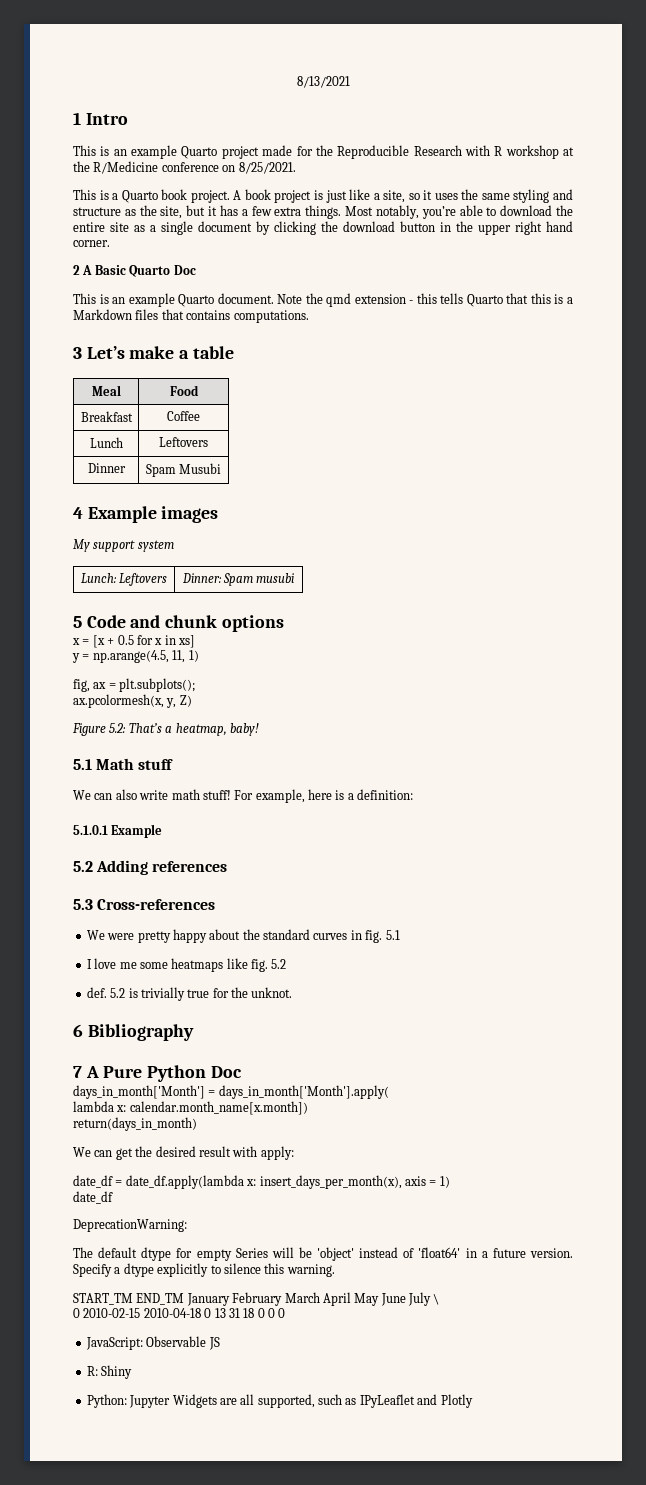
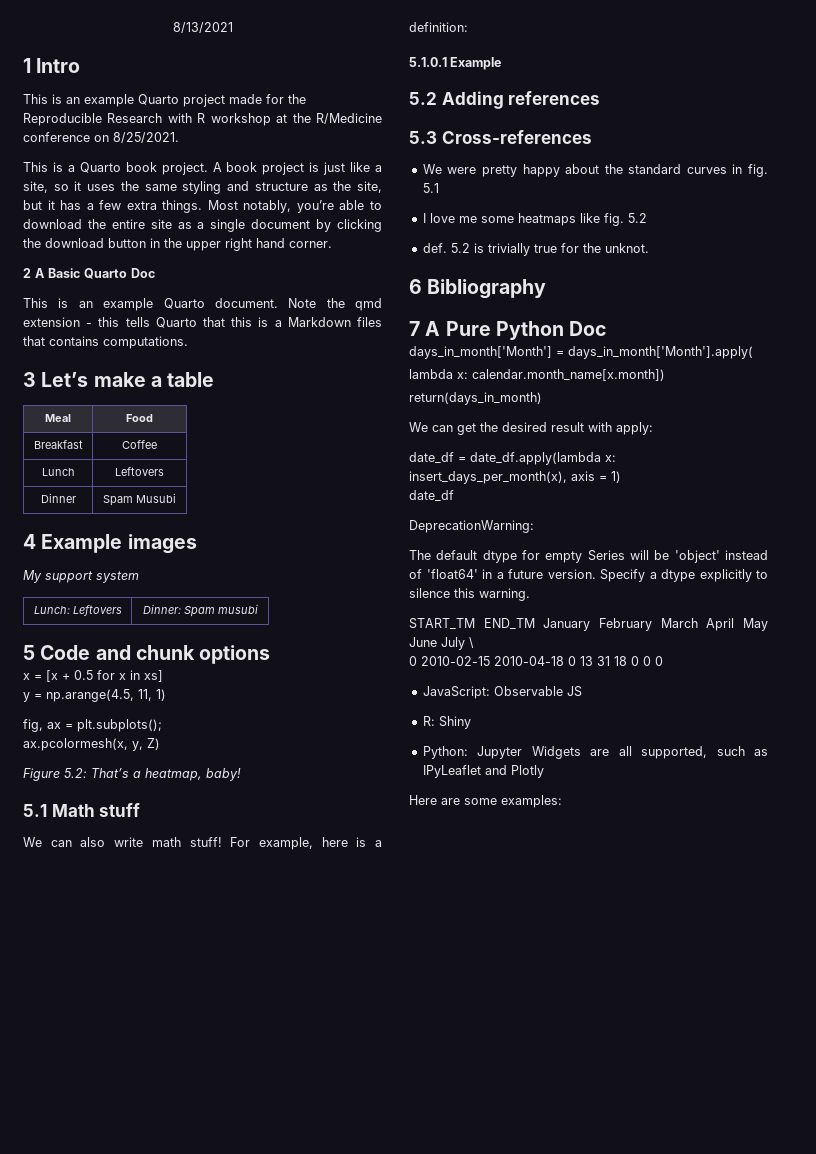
+ Here are some examples:

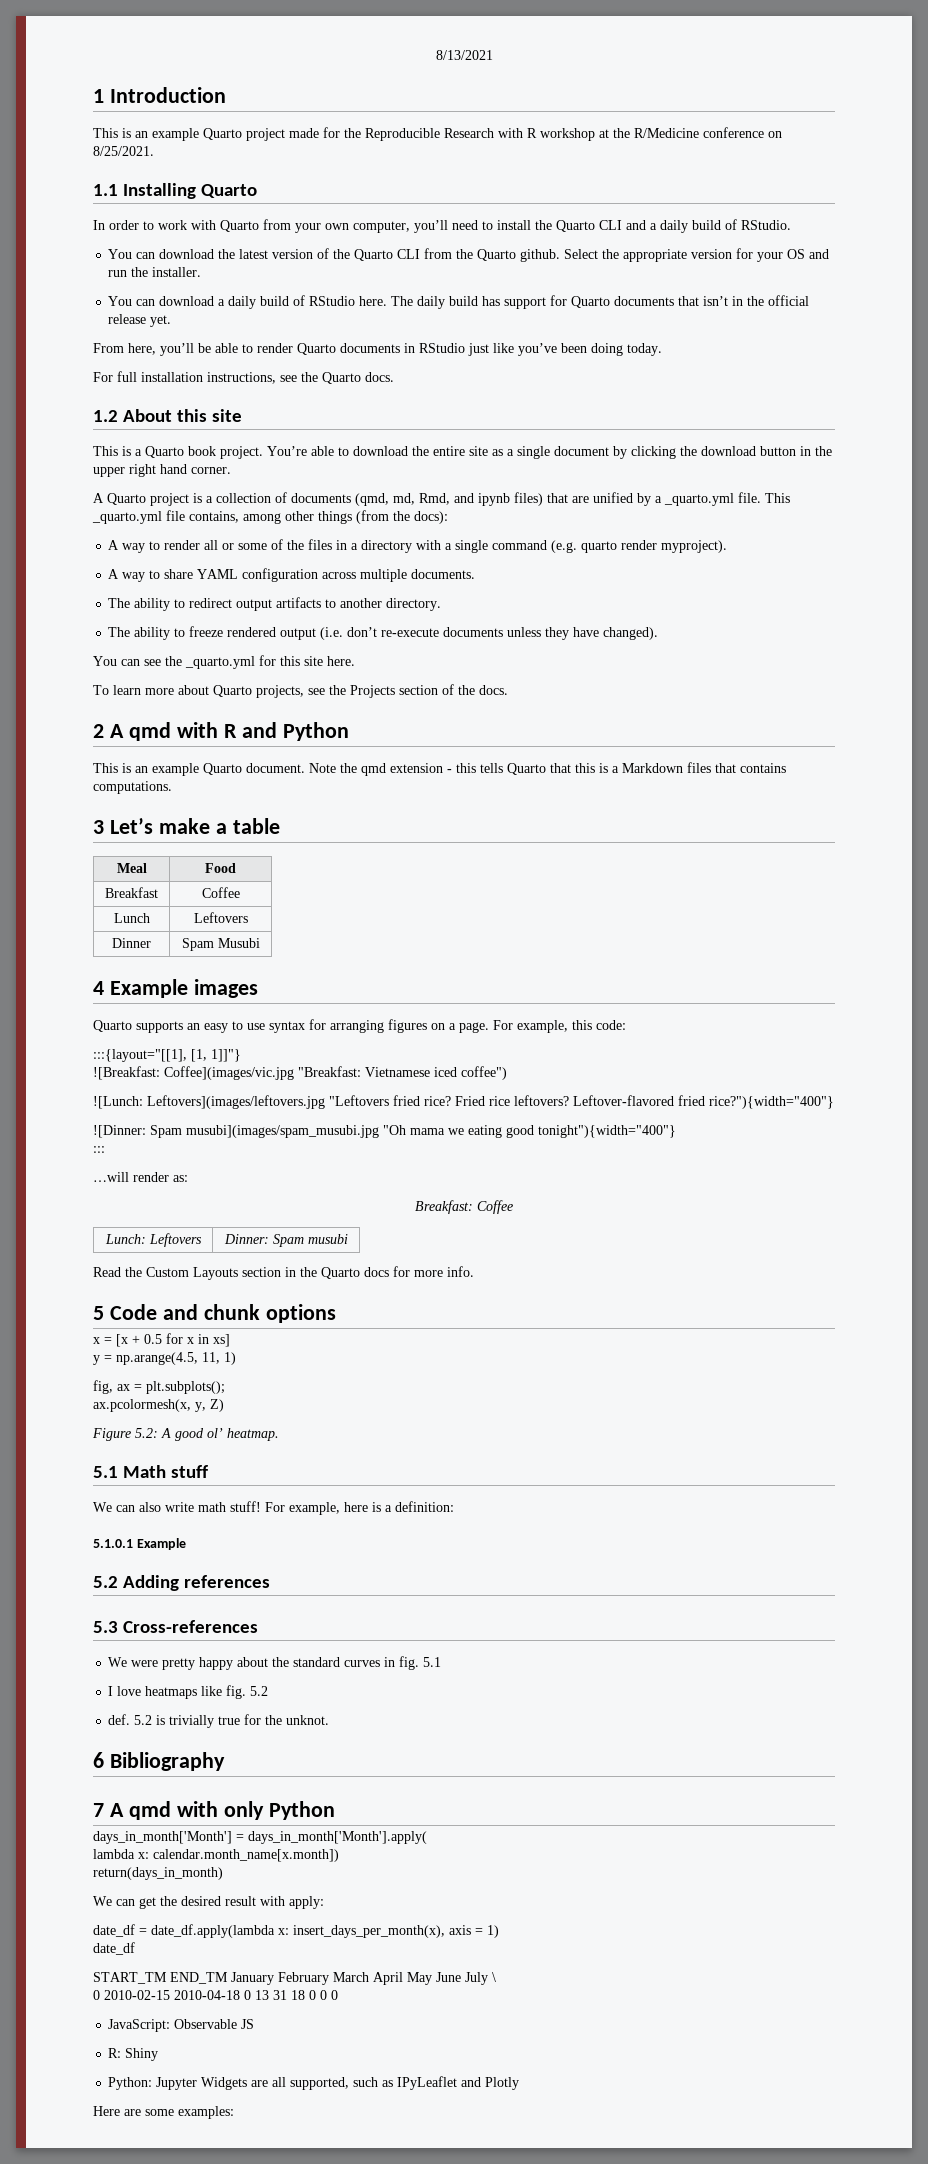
- 1 Intro
+ 1 Introduction
+ 1.1 Installing Quarto
+ In order to work with Quarto from your own computer, you’ll need to install the Quarto CLI and a daily build of RStudio.
+ You can download the latest version of the Quarto CLI from the Quarto github. Select the appropriate version for your OS and run the installer.
+ You can download a daily build of RStudio here. The daily build has support for Quarto documents that isn’t in the official release yet.
+ From here, you’ll be able to render Quarto documents in RStudio just like you’ve been doing today.
+ For full installation instructions, see the Quarto docs.
+ 1.2 About this site
- A book project is just like a site, so it uses the same styling and structure as the site, but it has a few extra things. Most notably, you’re able to download the entire site as a single document by clicking the download button in the upper right hand corner.
+ You’re able to download the entire site as a single document by clicking the download button in the upper right hand corner.
- 2 A Basic Quarto Doc
+ A Quarto project is a collection of documents (qmd, md, Rmd, and ipynb files) that are unified by a _quarto.yml file. This _quarto.yml file contains, among other things (from the docs):
+ A way to render all or some of the files in a directory with a single command (e.g. quarto render myproject).
+ A way to share YAML configuration across multiple documents.
+ The ability to redirect output artifacts to another directory.
+ The ability to freeze rendered output (i.e. don’t re-execute documents unless they have changed).
+ You can see the _quarto.yml for this site here.
+ To learn more about Quarto projects, see the Projects section of the docs.
+ 2 A qmd with R and Python
- My support system
+ Quarto supports an easy to use syntax for arranging figures on a page. For example, this code:
+ :::{layout="[[1], [1, 1]]"}
+ ![Breakfast: Coffee](images/vic.jpg "Breakfast: Vietnamese iced coffee")
+ ![Lunch: Leftovers](images/leftovers.jpg "Leftovers fried rice? Fried rice leftovers? Leftover-flavored fried rice?"){width="400"}
+ ![Dinner: Spam musubi](images/spam_musubi.jpg "Oh mama we eating good tonight"){width="400"}
+ :::
+ …will render as:
+ Breakfast: Coffee
+ Read the Custom Layouts section in the Quarto docs for more info.
- Figure 5.2: That’s a heatmap, baby!
+ Figure 5.2: A good ol’ heatmap.
- I love me some heatmaps like fig. 5.2
+ I love heatmaps like fig. 5.2
- 7 A Pure Python Doc
+ 7 A qmd with only Python
- DeprecationWarning:
- The default dtype for empty Series will be 'object' instead of 'float64' in a future version. Specify a dtype explicitly to silence this warning.

